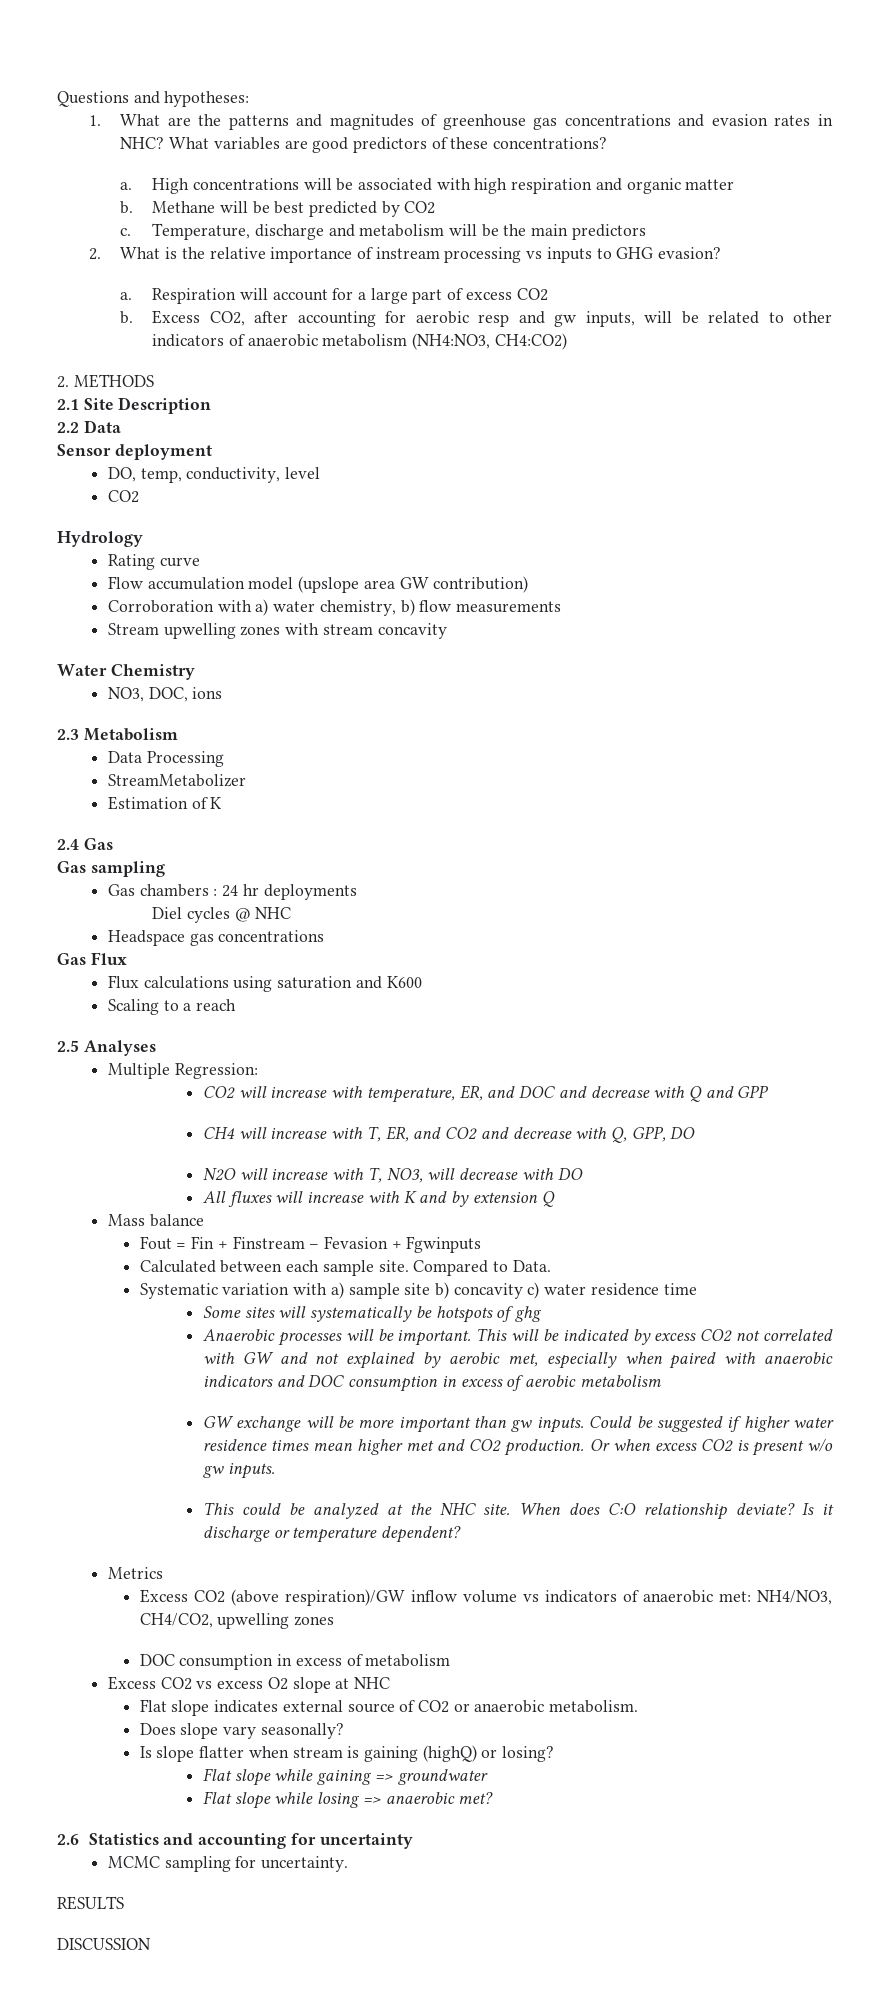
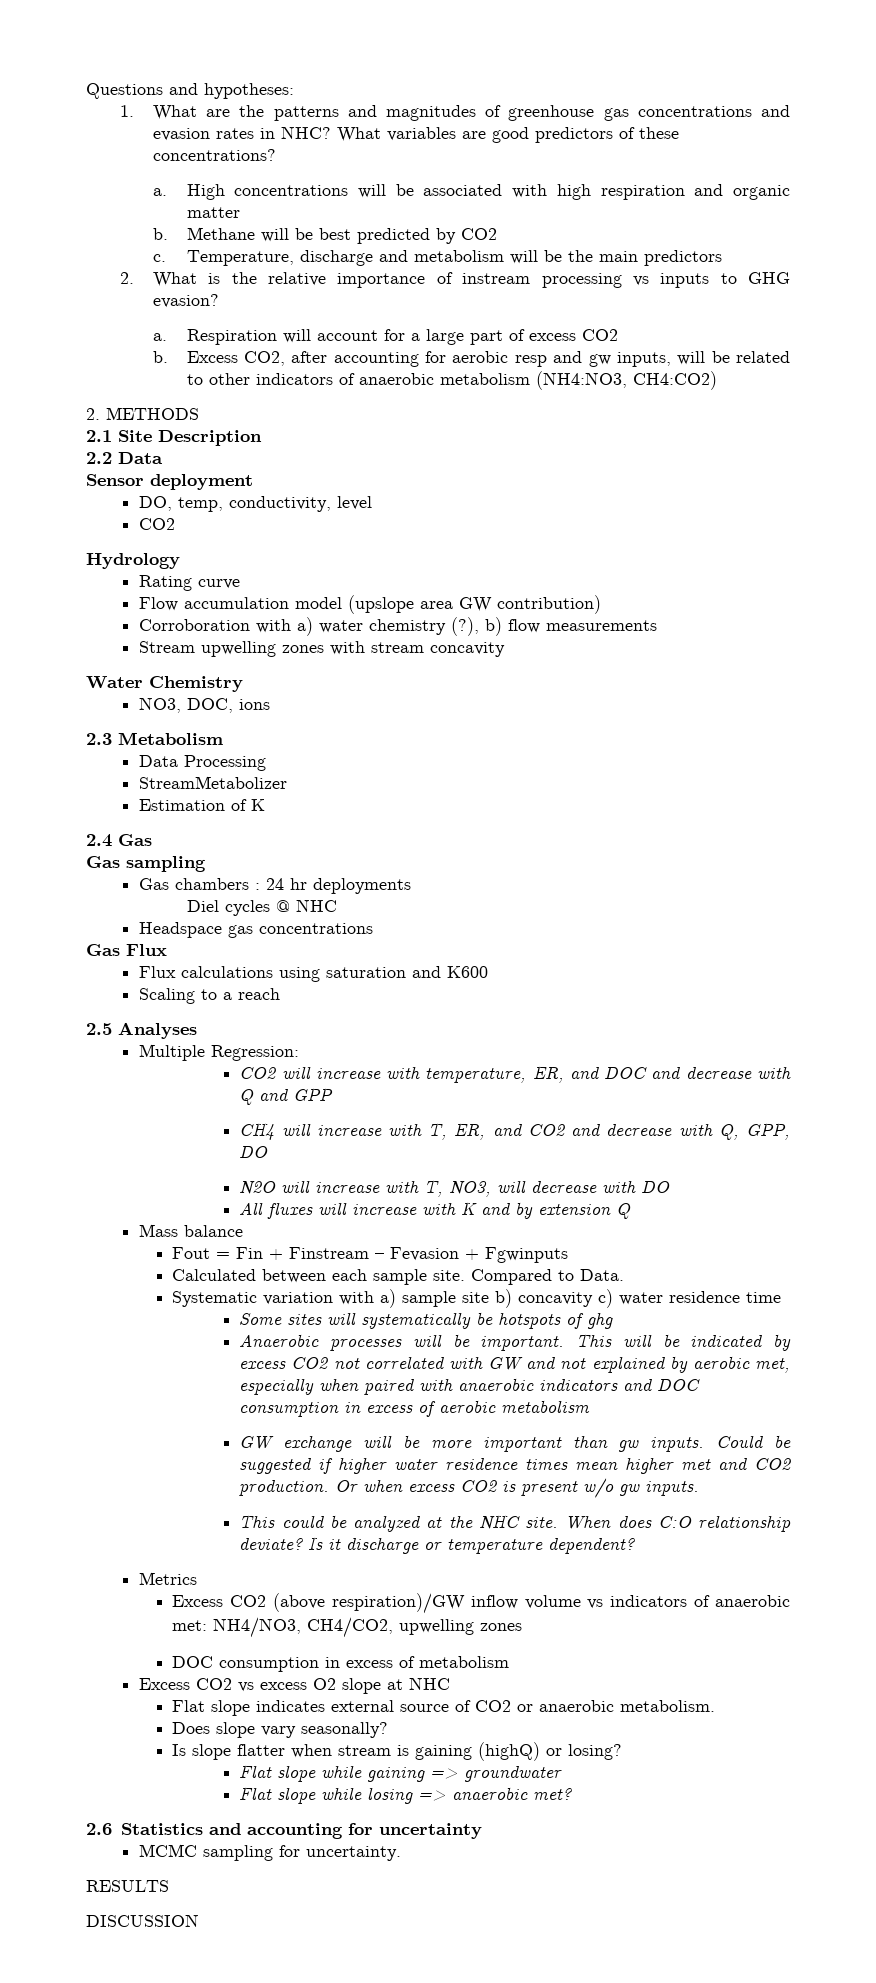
- Corroboration with a) water chemistry, b) flow measurements
+ Corroboration with a) water chemistry (?), b) flow measurements

